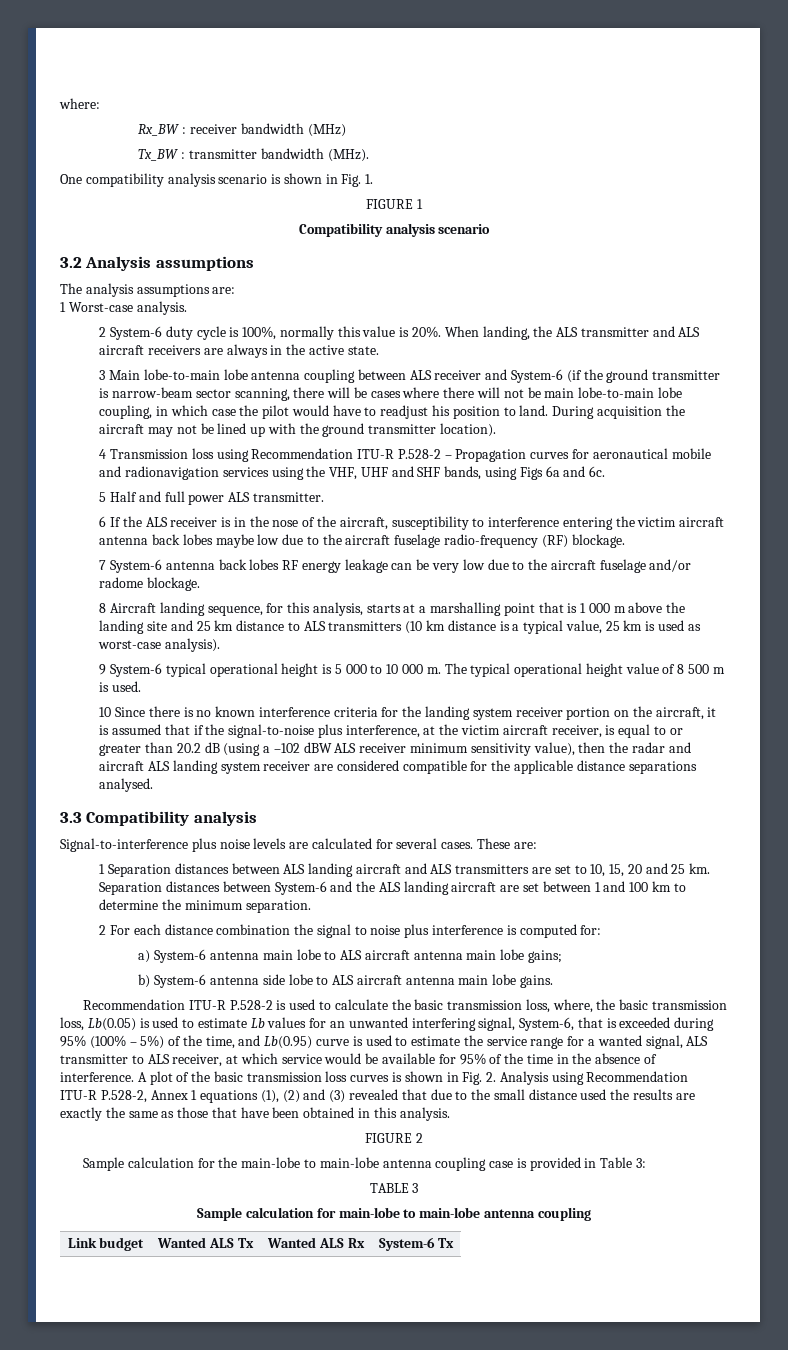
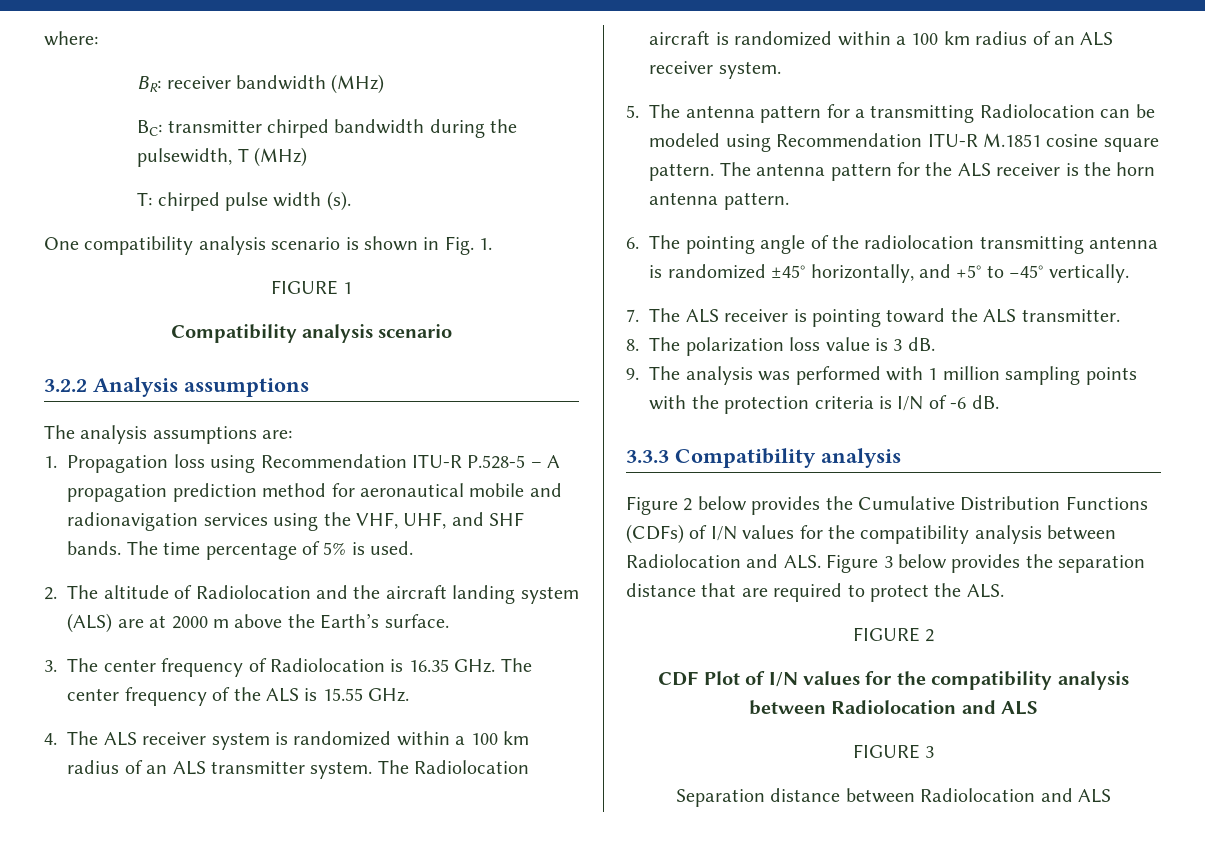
- Rx_BW : receiver bandwidth (MHz)
+ BR: receiver bandwidth (MHz)
- Tx_BW : transmitter bandwidth (MHz).
+ BC: transmitter chirped bandwidth during the pulsewidth, T (MHz)
+ T: chirped pulse width (s).
- 3.2 Analysis assumptions
+ 3.2.2 Analysis assumptions
- 1 Worst-case analysis.
- 2 System-6 duty cycle is 100%, normally this value is 20%. When landing, the ALS transmitter and ALS aircraft receivers are always in the active state.
- 3 Main lobe-to-main lobe antenna coupling between ALS receiver and System-6 (if the ground transmitter is narrow-beam sector scanning, there will be cases where there will not be main lobe-to-main lobe coupling, in which case the pilot would have to readjust his position to land. During acquisition the aircraft may not be lined up with the ground transmitter location).
- 4 Transmission loss using Recommendation ITU-R P.528-2 – Propagation curves for aeronautical mobile and radionavigation services using the VHF, UHF and SHF bands, using Figs 6a and 6c.
- 5 Half and full power ALS transmitter.
- 6 If the ALS receiver is in the nose of the aircraft, susceptibility to interference entering the victim aircraft antenna back lobes maybe low due to the aircraft fuselage radio-frequency (RF) blockage.
- 7 System-6 antenna back lobes RF energy leakage can be very low due to the aircraft fuselage and/or radome blockage.
- 8 Aircraft landing sequence, for this analysis, starts at a marshalling point that is 1 000 m above the landing site and 25 km distance to ALS transmitters (10 km distance is a typical value, 25 km is used as worst-case analysis).
- 9 System-6 typical operational height is 5 000 to 10 000 m. The typical operational height value of 8 500 m is used.
- 10 Since there is no known interference criteria for the landing system receiver portion on the aircraft, it is assumed that if the signal-to-noise plus interference, at the victim aircraft receiver, is equal to or greater than 20.2 dB (using a –102 dBW ALS receiver minimum sensitivity value), then the radar and aircraft ALS landing system receiver are considered compatible for the applicable distance separations analysed.
- 3.3 Compatibility analysis
- Signal-to-interference plus noise levels are calculated for several cases. These are:
- 1 Separation distances between ALS landing aircraft and ALS transmitters are set to 10, 15, 20 and 25 km. Separation distances between System-6 and the ALS landing aircraft are set between 1 and 100 km to determine the minimum separation.
- 2 For each distance combination the signal to noise plus interference is computed for:
- a) System-6 antenna main lobe to ALS aircraft antenna main lobe gains;
- b) System-6 antenna side lobe to ALS aircraft antenna main lobe gains.
- Recommendation ITU-R P.528-2 is used to calculate the basic transmission loss, where, the basic transmission loss, Lb(0.05) is used to estimate Lb values for an unwanted interfering signal, System-6, that is exceeded during 95% (100% – 5%) of the time, and Lb(0.95) curve is used to estimate the service range for a wanted signal, ALS transmitter to ALS receiver, at which service would be available for 95% of the time in the absence of interference. A plot of the basic transmission loss curves is shown in Fig. 2. Analysis using Recommendation ITU-R P.528-2, Annex 1 equations (1), (2) and (3) revealed that due to the small distance used the results are exactly the same as those that have been obtained in this analysis.
+ 1. Propagation loss using Recommendation ITU-R P.528-5 – A propagation prediction method for aeronautical mobile and radionavigation services using the VHF, UHF, and SHF bands. The time percentage of 5% is used.
+ 2. The altitude of Radiolocation and the aircraft landing system (ALS) are at 2000 m above the Earth’s surface.
+ 3. The center frequency of Radiolocation is 16.35 GHz. The center frequency of the ALS is 15.55 GHz.
+ 4. The ALS receiver system is randomized within a 100 km radius of an ALS transmitter system. The Radiolocation aircraft is randomized within a 100 km radius of an ALS receiver system.
+ 5. The antenna pattern for a transmitting Radiolocation can be modeled using Recommendation ITU-R M.1851 cosine square pattern. The antenna pattern for the ALS receiver is the horn antenna pattern.
+ 6. The pointing angle of the radiolocation transmitting antenna is randomized ±45° horizontally, and +5° to −45° vertically.
+ 7. The ALS receiver is pointing toward the ALS transmitter.
+ 8. The polarization loss value is 3 dB.
+ 9. The analysis was performed with 1 million sampling points with the protection criteria is I/N of -6 dB.
+ 3.3.3 Compatibility analysis
+ Figure 2 below provides the Cumulative Distribution Functions (CDFs) of I/N values for the compatibility analysis between Radiolocation and ALS. Figure 3 below provides the separation distance that are required to protect the ALS.
  FIGURE 2
- Sample calculation for the main-lobe to main-lobe antenna coupling case is provided in Table 3:
- TABLE 3
- Sample calculation for main-lobe to main-lobe antenna coupling
- Link budget | Wanted ALS Tx | Wanted ALS Rx | System-6 Tx
+ CDF Plot of I/N values for the compatibility analysis between Radiolocation and ALS
+ FIGURE 3
+ Separation distance between Radiolocation and ALS

